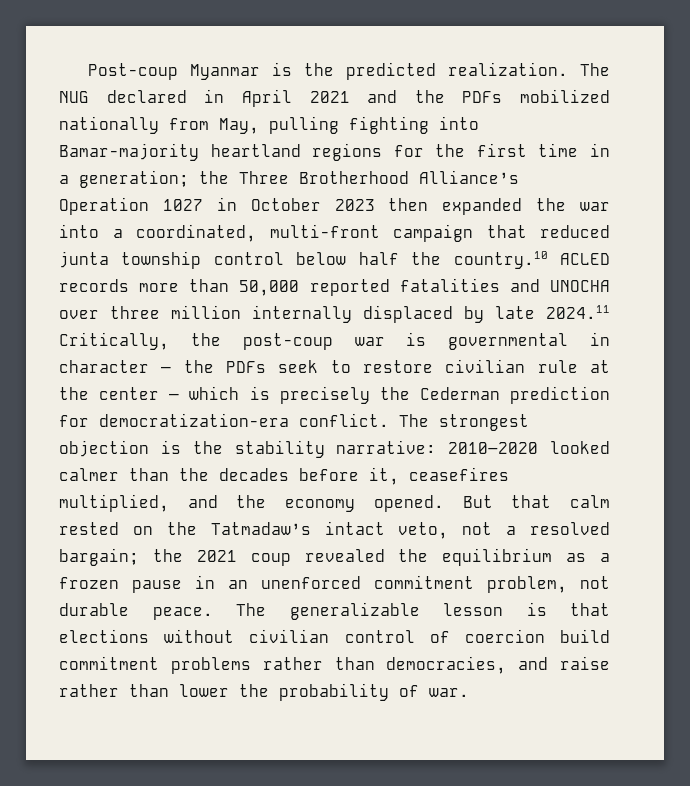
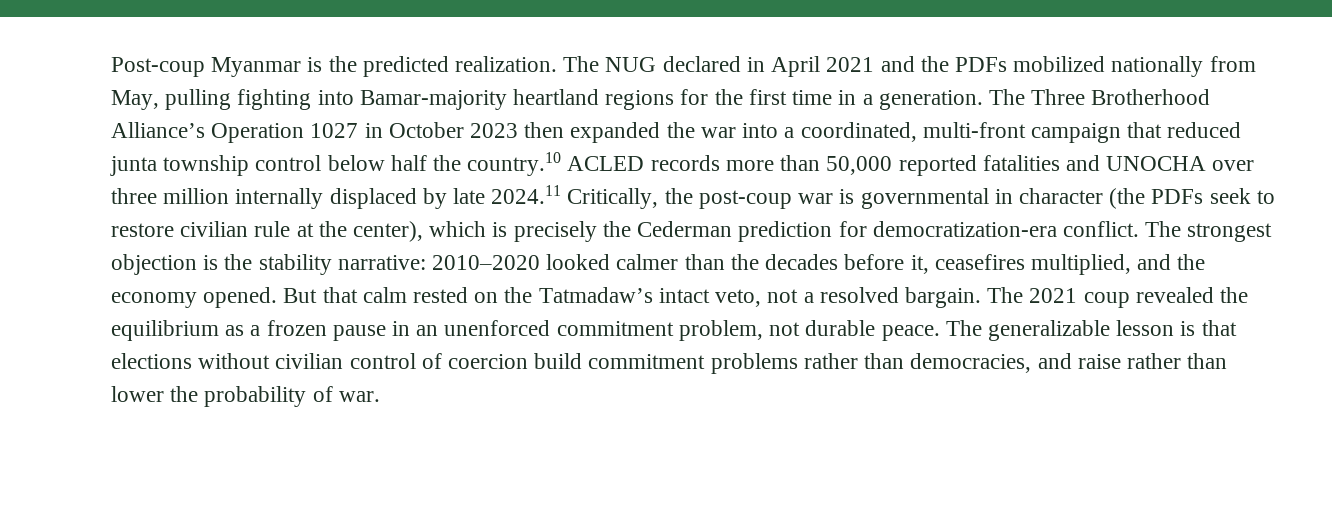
- The NUG declared in April 2021 and the PDFs mobilized nationally from May, pulling fighting into Bamar-majority heartland regions for the first time in a generation; the Three Brotherhood Alliance’s Operation 1027 in October 2023 then expanded the war into a coordinated, multi-front campaign that reduced junta township control below half the country.10 ACLED records more than 50,000 reported fatalities and UNOCHA over three million internally displaced by late 2024.11 Critically, the post-coup war is governmental in character — the PDFs seek to restore civilian rule at the center — which is precisely the Cederman prediction for democratization-era conflict.
+ The NUG declared in April 2021 and the PDFs mobilized nationally from May, pulling fighting into Bamar-majority heartland regions for the first time in a generation. The Three Brotherhood Alliance’s Operation 1027 in October 2023 then expanded the war into a coordinated, multi-front campaign that reduced junta township control below half the country.10 ACLED records more than 50,000 reported fatalities and UNOCHA over three million internally displaced by late 2024.11 Critically, the post-coup war is governmental in character (the PDFs seek to restore civilian rule at the center), which is precisely the Cederman prediction for democratization-era conflict.
- But that calm rested on the Tatmadaw’s intact veto, not a resolved bargain; the 2021 coup revealed the equilibrium as a frozen pause in an unenforced commitment problem, not durable peace.
+ But that calm rested on the Tatmadaw’s intact veto, not a resolved bargain. The 2021 coup revealed the equilibrium as a frozen pause in an unenforced commitment problem, not durable peace.

